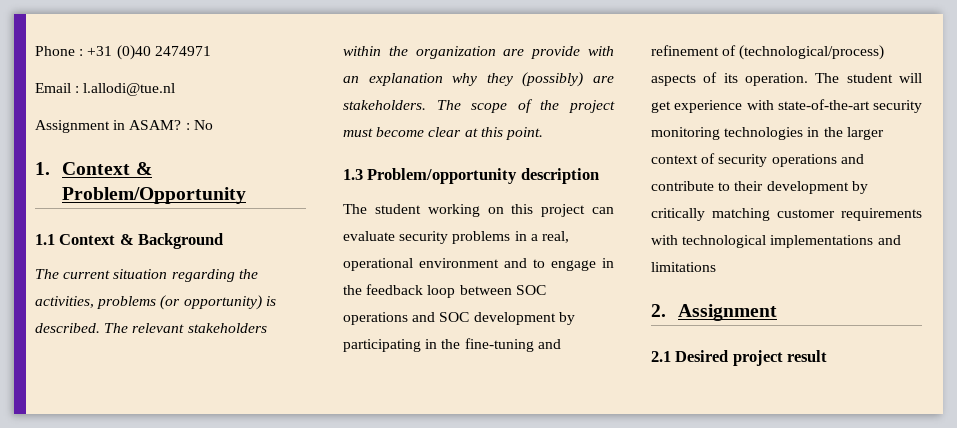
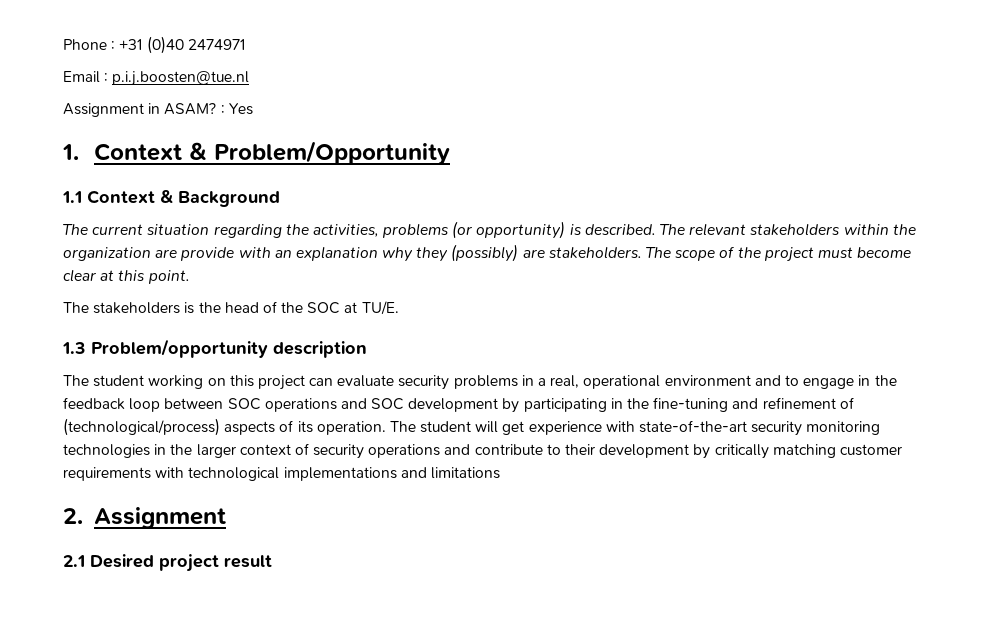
- Email : l.allodi@tue.nl
+ Email : p.i.j.boosten@tue.nl
- Assignment in ASAM? : No
+ Assignment in ASAM? : Yes
+ The stakeholders is the head of the SOC at TU/E.

